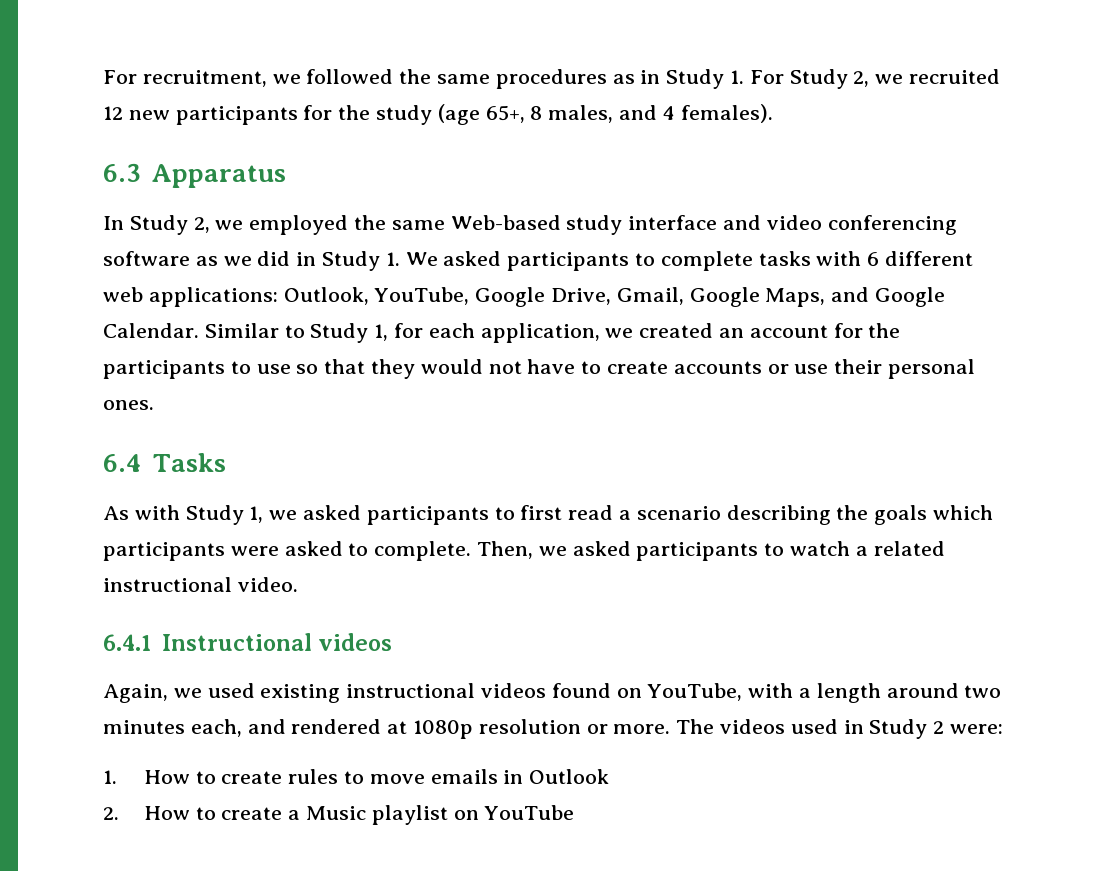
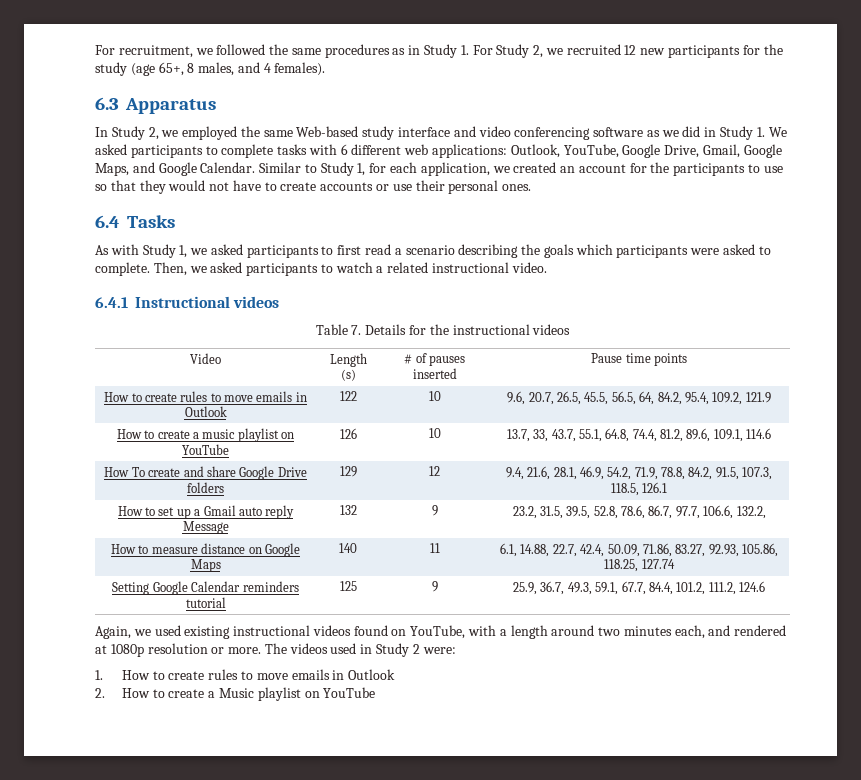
+ Table 7. Details for the instructional videos
+ Video | Length (s) | # of pauses inserted | Pause time points
+ How to create rules to move emails in Outlook | 122 | 10 | 9.6, 20.7, 26.5, 45.5, 56.5, 64, 84.2, 95.4, 109.2, 121.9
+ How to create a music playlist on YouTube | 126 | 10 | 13.7, 33, 43.7, 55.1, 64.8, 74.4, 81.2, 89.6, 109.1, 114.6
+ How To create and share Google Drive folders | 129 | 12 | 9.4, 21.6, 28.1, 46.9, 54.2, 71.9, 78.8, 84.2, 91.5, 107.3, 118.5, 126.1
+ How to set up a Gmail auto reply Message | 132 | 9 | 23.2, 31.5, 39.5, 52.8, 78.6, 86.7, 97.7, 106.6, 132.2,
+ How to measure distance on Google Maps | 140 | 11 | 6.1, 14.88, 22.7, 42.4, 50.09, 71.86, 83.27, 92.93, 105.86, 118.25, 127.74
+ Setting Google Calendar reminders tutorial | 125 | 9 | 25.9, 36.7, 49.3, 59.1, 67.7, 84.4, 101.2, 111.2, 124.6

